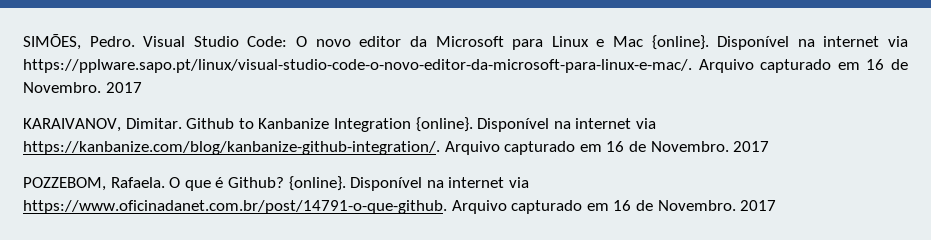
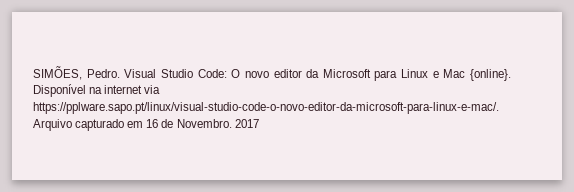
- KARAIVANOV, Dimitar. Github to Kanbanize Integration {online}. Disponível na internet via https://kanbanize.com/blog/kanbanize-github-integration/. Arquivo capturado em 16 de Novembro. 2017
- POZZEBOM, Rafaela. O que é Github? {online}. Disponível na internet via https://www.oficinadanet.com.br/post/14791-o-que-github. Arquivo capturado em 16 de Novembro. 2017

